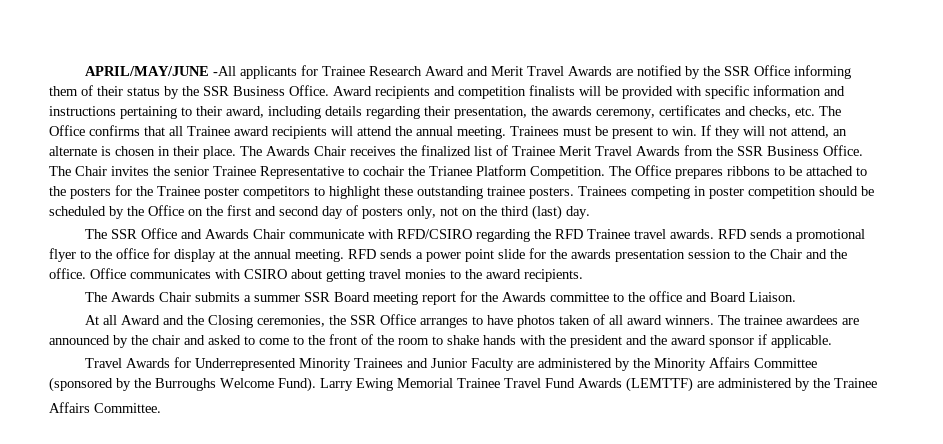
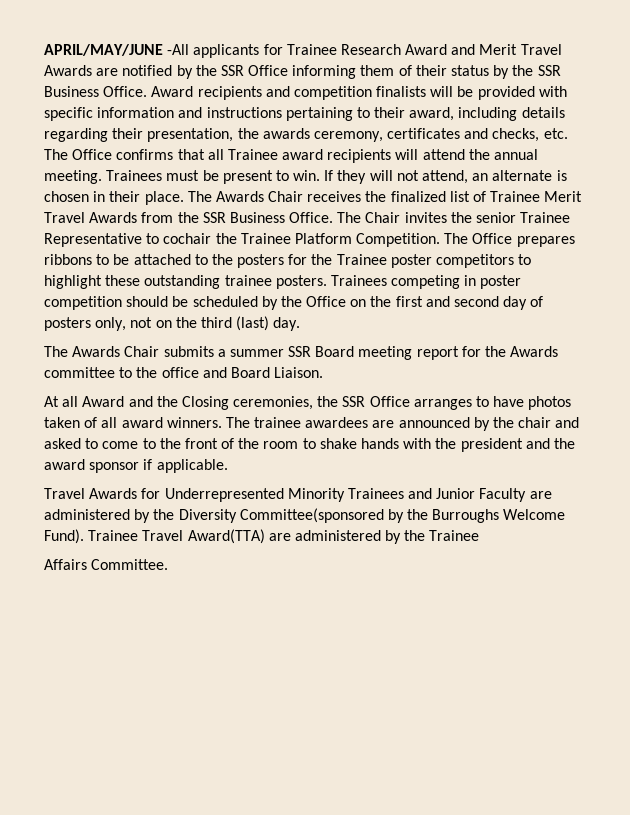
- The Chair invites the senior Trainee Representative to cochair the Trianee Platform Competition.
+ The Chair invites the senior Trainee Representative to cochair the Trainee Platform Competition.
- The SSR Office and Awards Chair communicate with RFD/CSIRO regarding the RFD Trainee travel awards. RFD sends a promotional flyer to the office for display at the annual meeting. RFD sends a power point slide for the awards presentation session to the Chair and the office. Office communicates with CSIRO about getting travel monies to the award recipients.
- Travel Awards for Underrepresented Minority Trainees and Junior Faculty are administered by the Minority Affairs Committee (sponsored by the Burroughs Welcome Fund).
+ Travel Awards for Underrepresented Minority Trainees and Junior Faculty are administered by the Diversity Committee(sponsored by the Burroughs Welcome Fund).
- Larry Ewing Memorial Trainee Travel Fund Awards (LEMTTF) are administered by the Trainee
+ Trainee Travel Award(TTA) are administered by the Trainee

